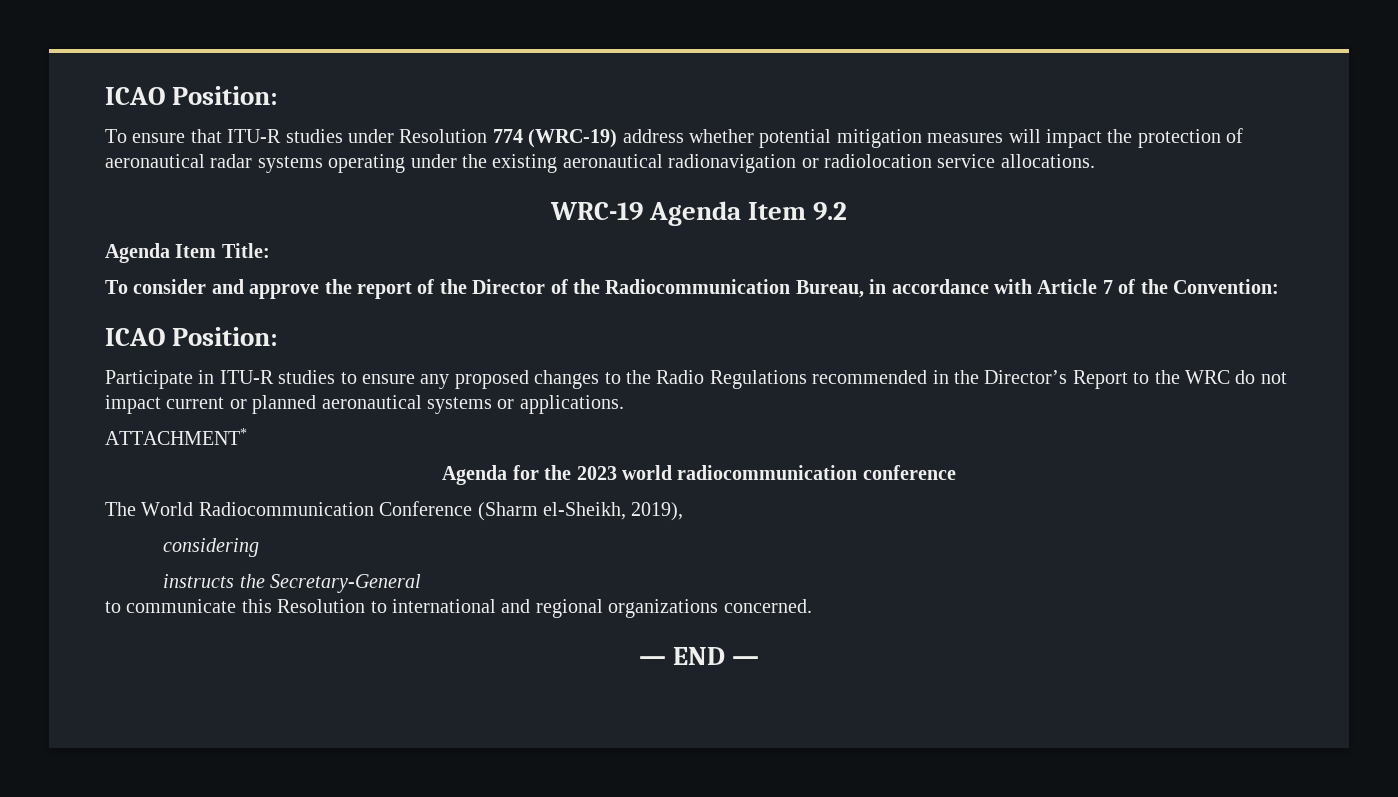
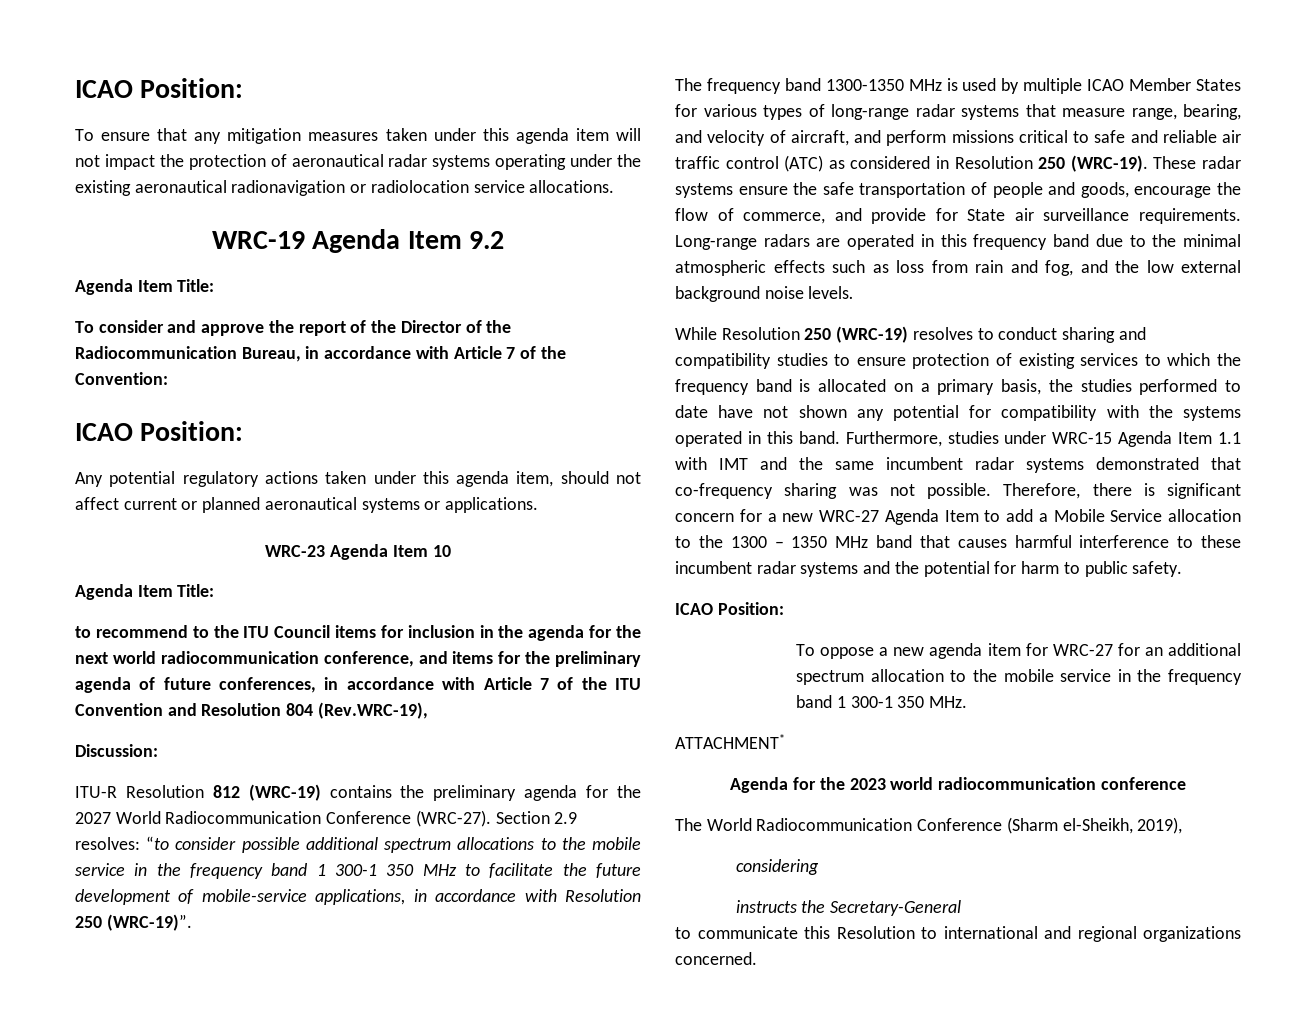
- To ensure that ITU-R studies under Resolution 774 (WRC-19) address whether potential mitigation measures will impact the protection of aeronautical radar systems operating under the existing aeronautical radionavigation or radiolocation service allocations.
+ To ensure that any mitigation measures taken under this agenda item will not impact the protection of aeronautical radar systems operating under the existing aeronautical radionavigation or radiolocation service allocations.
- Participate in ITU-R studies to ensure any proposed changes to the Radio Regulations recommended in the Director’s Report to the WRC do not impact current or planned aeronautical systems or applications.
+ Any potential regulatory actions taken under this agenda item, should not affect current or planned aeronautical systems or applications.
+ WRC-23 Agenda Item 10
+ Agenda Item Title:
+ to recommend to the ITU Council items for inclusion in the agenda for the next world radiocommunication conference, and items for the preliminary agenda of future conferences, in accordance with Article 7 of the ITU Convention and Resolution 804 (Rev.WRC-19),
+ Discussion:
+ ITU-R Resolution 812 (WRC-19) contains the preliminary agenda for the 2027 World Radiocommunication Conference (WRC-27). Section 2.9 resolves: “to consider possible additional spectrum allocations to the mobile service in the frequency band 1 300-1 350 MHz to facilitate the future development of mobile-service applications, in accordance with Resolution 250 (WRC-19)”.
+ The frequency band 1300-1350 MHz is used by multiple ICAO Member States for various types of long-range radar systems that measure range, bearing, and velocity of aircraft, and perform missions critical to safe and reliable air traffic control (ATC) as considered in Resolution 250 (WRC-19). These radar systems ensure the safe transportation of people and goods, encourage the flow of commerce, and provide for State air surveillance requirements. Long-range radars are operated in this frequency band due to the minimal atmospheric effects such as loss from rain and fog, and the low external background noise levels.
+ While Resolution 250 (WRC-19) resolves to conduct sharing and compatibility studies to ensure protection of existing services to which the frequency band is allocated on a primary basis, the studies performed to date have not shown any potential for compatibility with the systems operated in this band. Furthermore, studies under WRC-15 Agenda Item 1.1 with IMT and the same incumbent radar systems demonstrated that co-frequency sharing was not possible. Therefore, there is significant concern for a new WRC-27 Agenda Item to add a Mobile Service allocation to the 1300 – 1350 MHz band that causes harmful interference to these incumbent radar systems and the potential for harm to public safety.
+ ICAO Position:
+ To oppose a new agenda item for WRC-27 for an additional spectrum allocation to the mobile service in the frequency band 1 300-1 350 MHz.
- — END —

